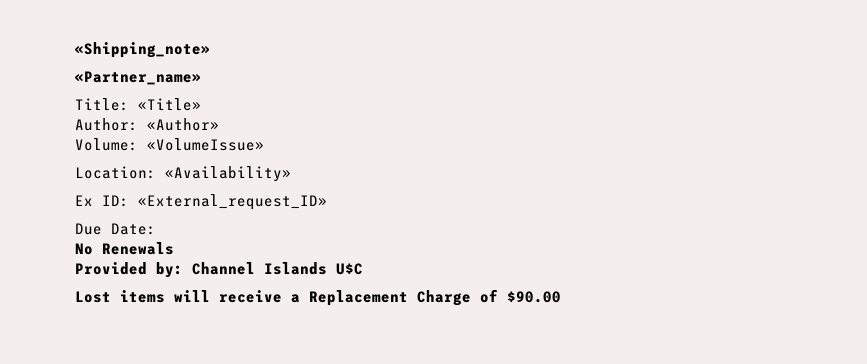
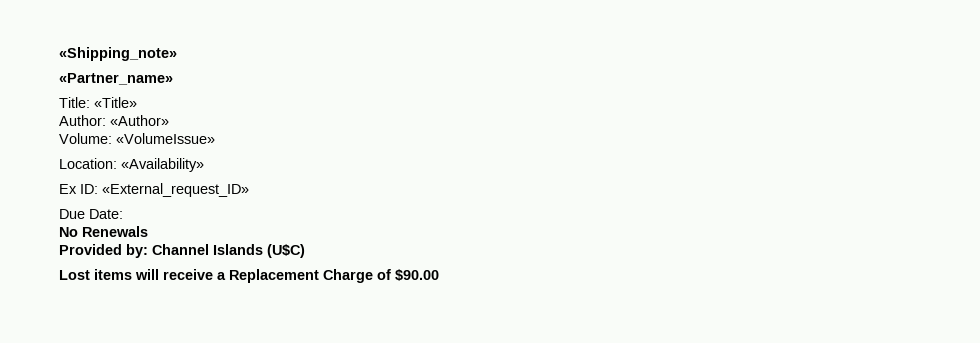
- Provided by: Channel Islands U$C
+ Provided by: Channel Islands (U$C)

